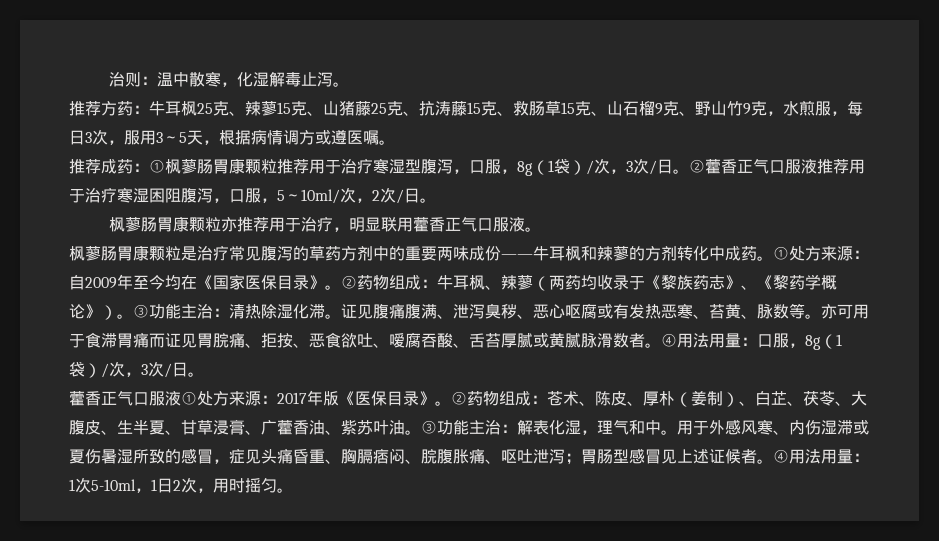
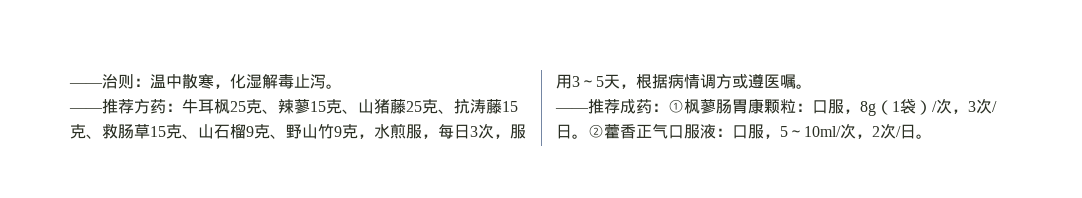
- 治则：温中散寒，化湿解毒止泻。
+ ——治则：温中散寒，化湿解毒止泻。
- 推荐方药：牛耳枫25克、辣蓼15克、山猪藤25克、抗涛藤15克、救肠草15克、山石榴9克、野山竹9克，水煎服，每日3次，服用3～5天，根据病情调方或遵医嘱。
+ ——推荐方药：牛耳枫25克、辣蓼15克、山猪藤25克、抗涛藤15克、救肠草15克、山石榴9克、野山竹9克，水煎服，每日3次，服用3～5天，根据病情调方或遵医嘱。
- 推荐成药：①枫蓼肠胃康颗粒推荐用于治疗寒湿型腹泻，口服，8g（1袋）/次，3次/日。
+ ——推荐成药：①枫蓼肠胃康颗粒：口服，8g（1袋）/次，3次/日。
- ②藿香正气口服液推荐用于治疗寒湿困阻腹泻，口服，5～10ml/次，2次/日。
+ ②藿香正气口服液：口服，5～10ml/次，2次/日。
- 枫蓼肠胃康颗粒亦推荐用于治疗，明显联用藿香正气口服液。
- 枫蓼肠胃康颗粒是治疗常见腹泻的草药方剂中的重要两味成份——牛耳枫和辣蓼的方剂转化中成药。①处方来源：自2009年至今均在《国家医保目录》。②药物组成：牛耳枫、辣蓼（两药均收录于《黎族药志》、《黎药学概论》）。③功能主治：清热除湿化滞。证见腹痛腹满、泄泻臭秽、恶心呕腐或有发热恶寒、苔黄、脉数等。亦可用于食滞胃痛而证见胃脘痛、拒按、恶食欲吐、嗳腐吞酸、舌苔厚腻或黄腻脉滑数者。④用法用量：口服，8g（1袋）/次，3次/日。
- 藿香正气口服液①处方来源：2017年版《医保目录》。②药物组成：苍术、陈皮、厚朴（姜制）、白芷、茯苓、大腹皮、生半夏、甘草浸膏、广藿香油、紫苏叶油。③功能主治：解表化湿，理气和中。用于外感风寒、内伤湿滞或夏伤暑湿所致的感冒，症见头痛昏重、胸膈痞闷、脘腹胀痛、呕吐泄泻；胃肠型感冒见上述证候者。④用法用量：1次5-10ml，1日2次，用时摇匀。

